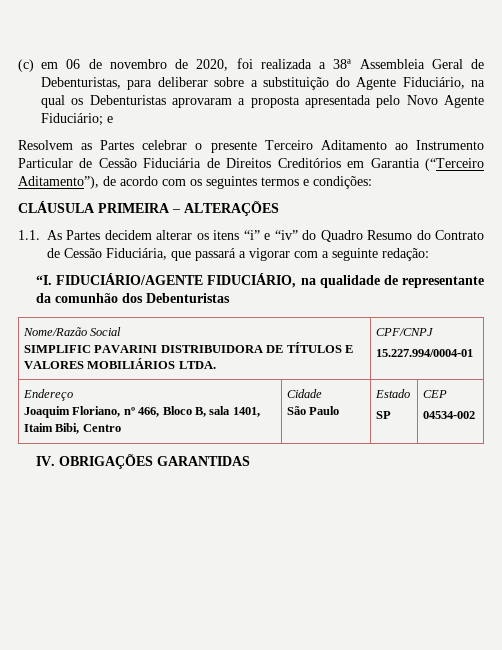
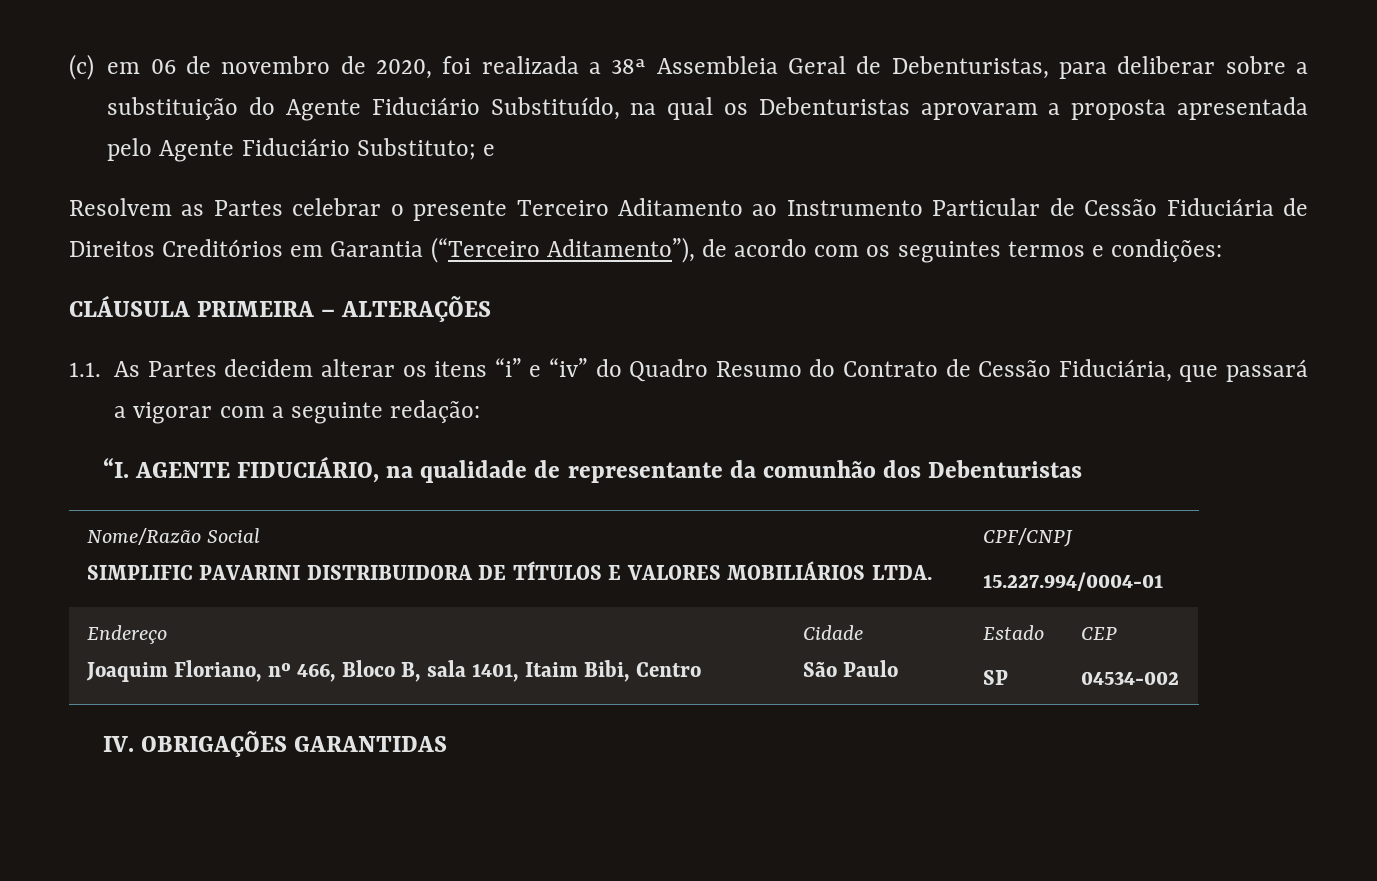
- (c) em 06 de novembro de 2020, foi realizada a 38ª Assembleia Geral de Debenturistas, para deliberar sobre a substituição do Agente Fiduciário, na qual os Debenturistas aprovaram a proposta apresentada pelo Novo Agente Fiduciário; e
+ (c) em 06 de novembro de 2020, foi realizada a 38ª Assembleia Geral de Debenturistas, para deliberar sobre a substituição do Agente Fiduciário Substituído, na qual os Debenturistas aprovaram a proposta apresentada pelo Agente Fiduciário Substituto; e
- “I. FIDUCIÁRIO/AGENTE FIDUCIÁRIO, na qualidade de representante da comunhão dos Debenturistas
+ “I. AGENTE FIDUCIÁRIO, na qualidade de representante da comunhão dos Debenturistas

